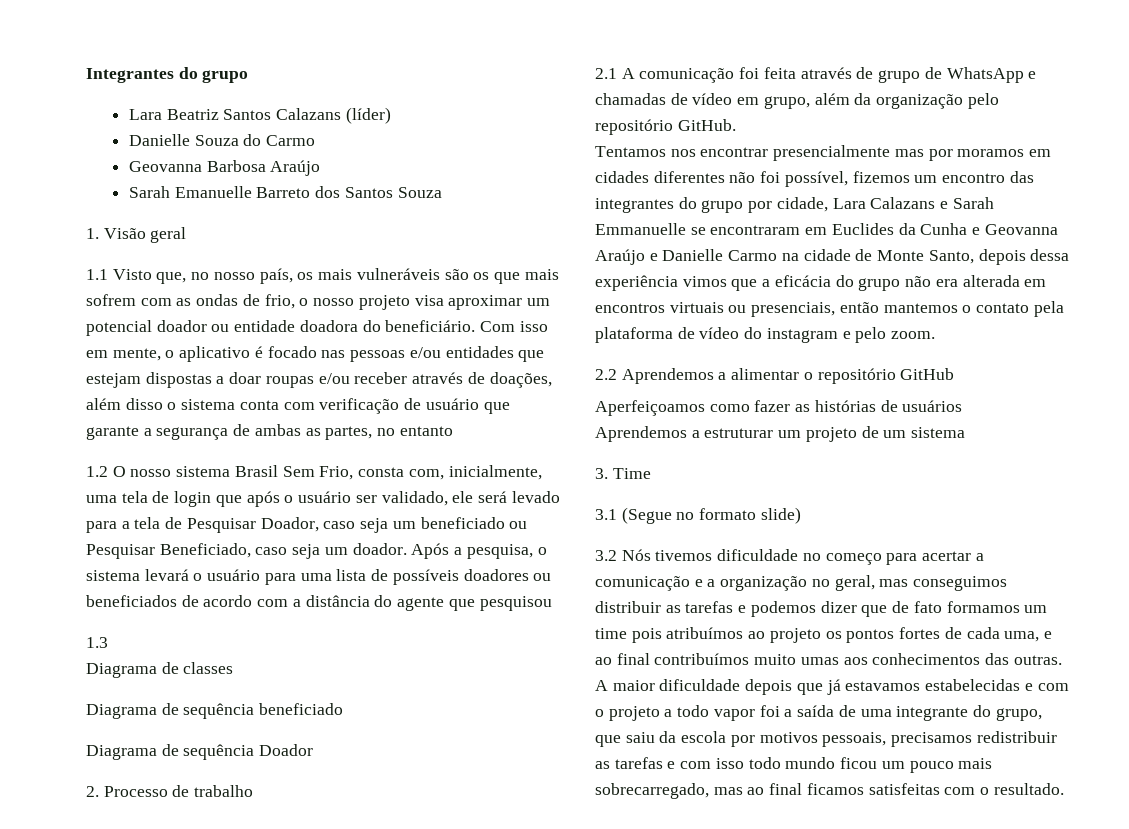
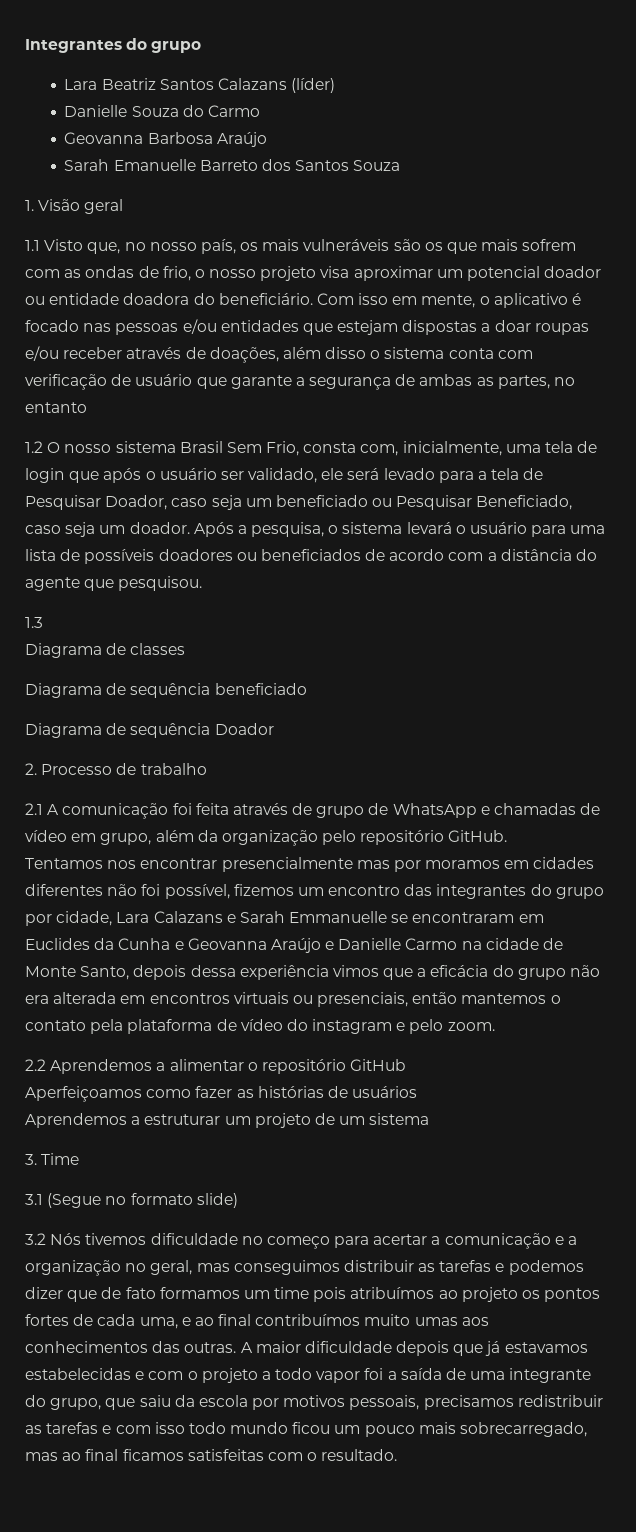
- Após a pesquisa, o sistema levará o usuário para uma lista de possíveis doadores ou beneficiados de acordo com a distância do agente que pesquisou
+ Após a pesquisa, o sistema levará o usuário para uma lista de possíveis doadores ou beneficiados de acordo com a distância do agente que pesquisou.

